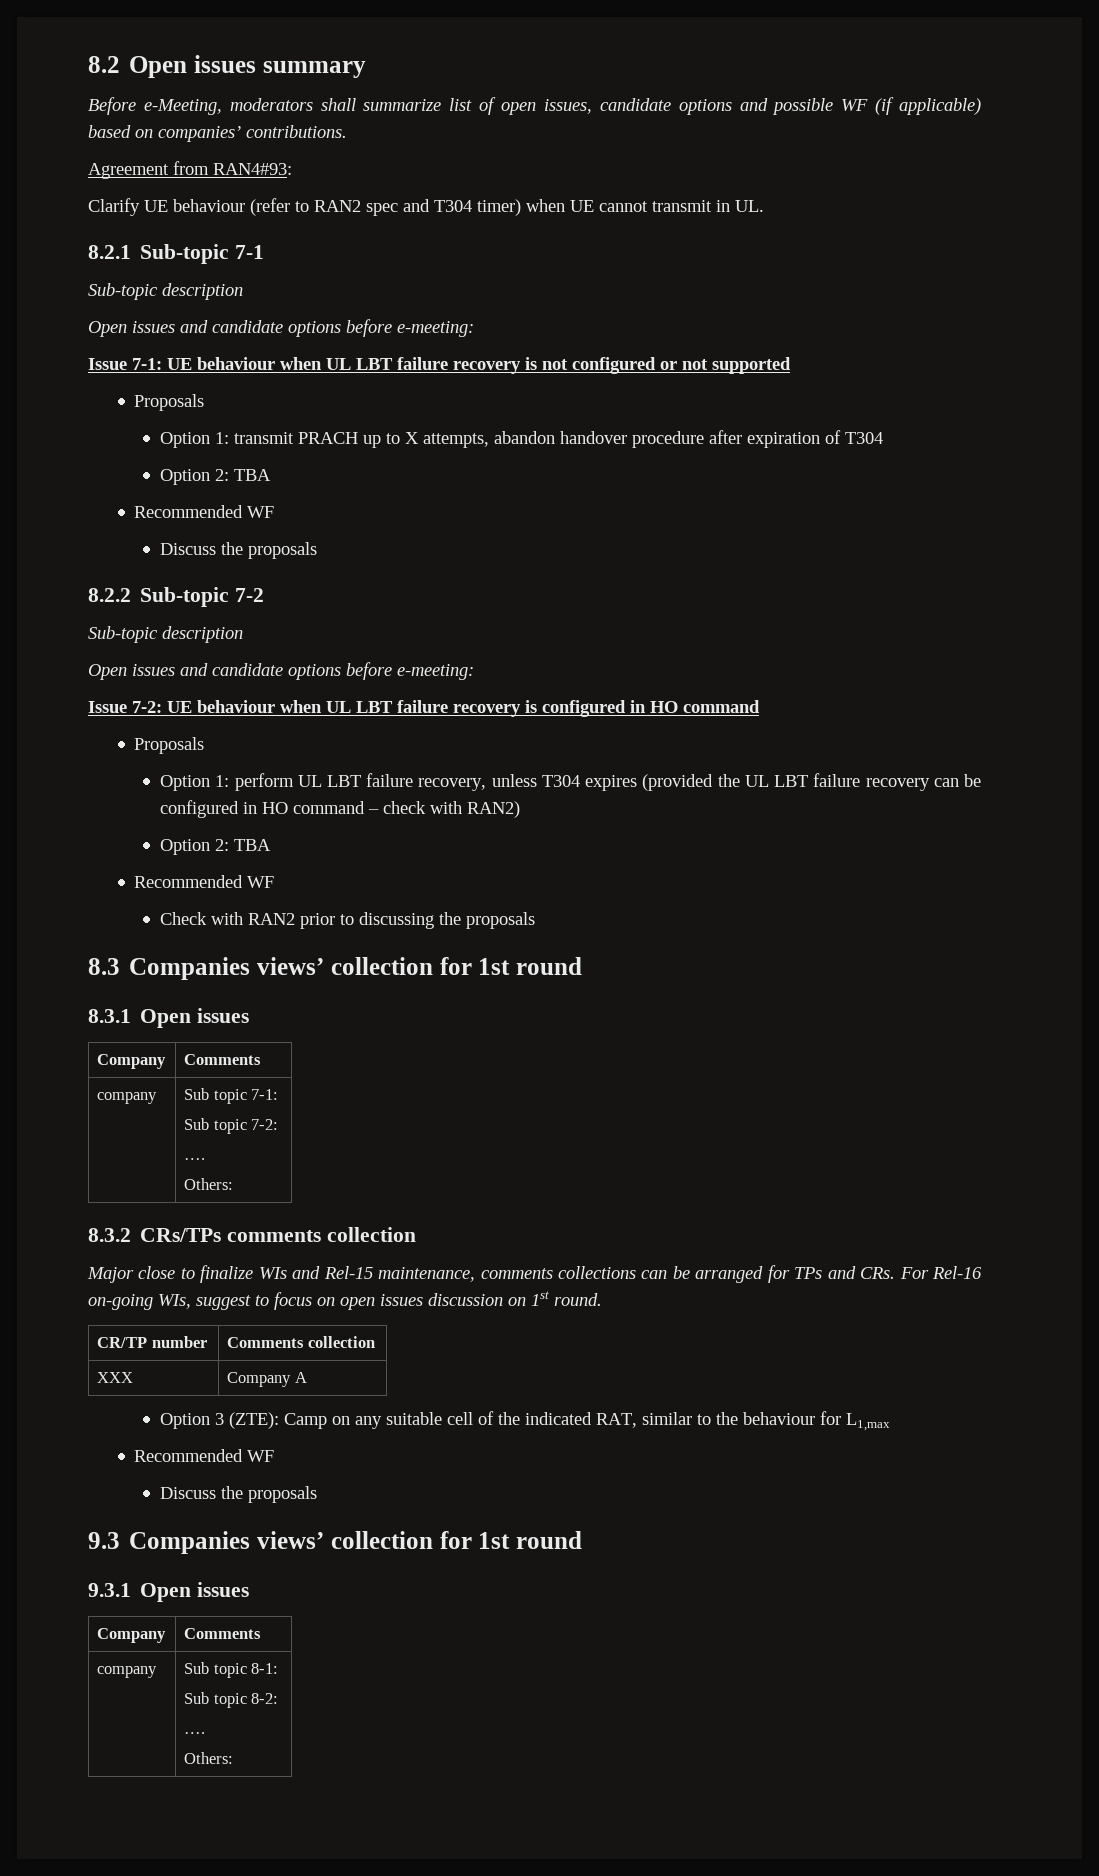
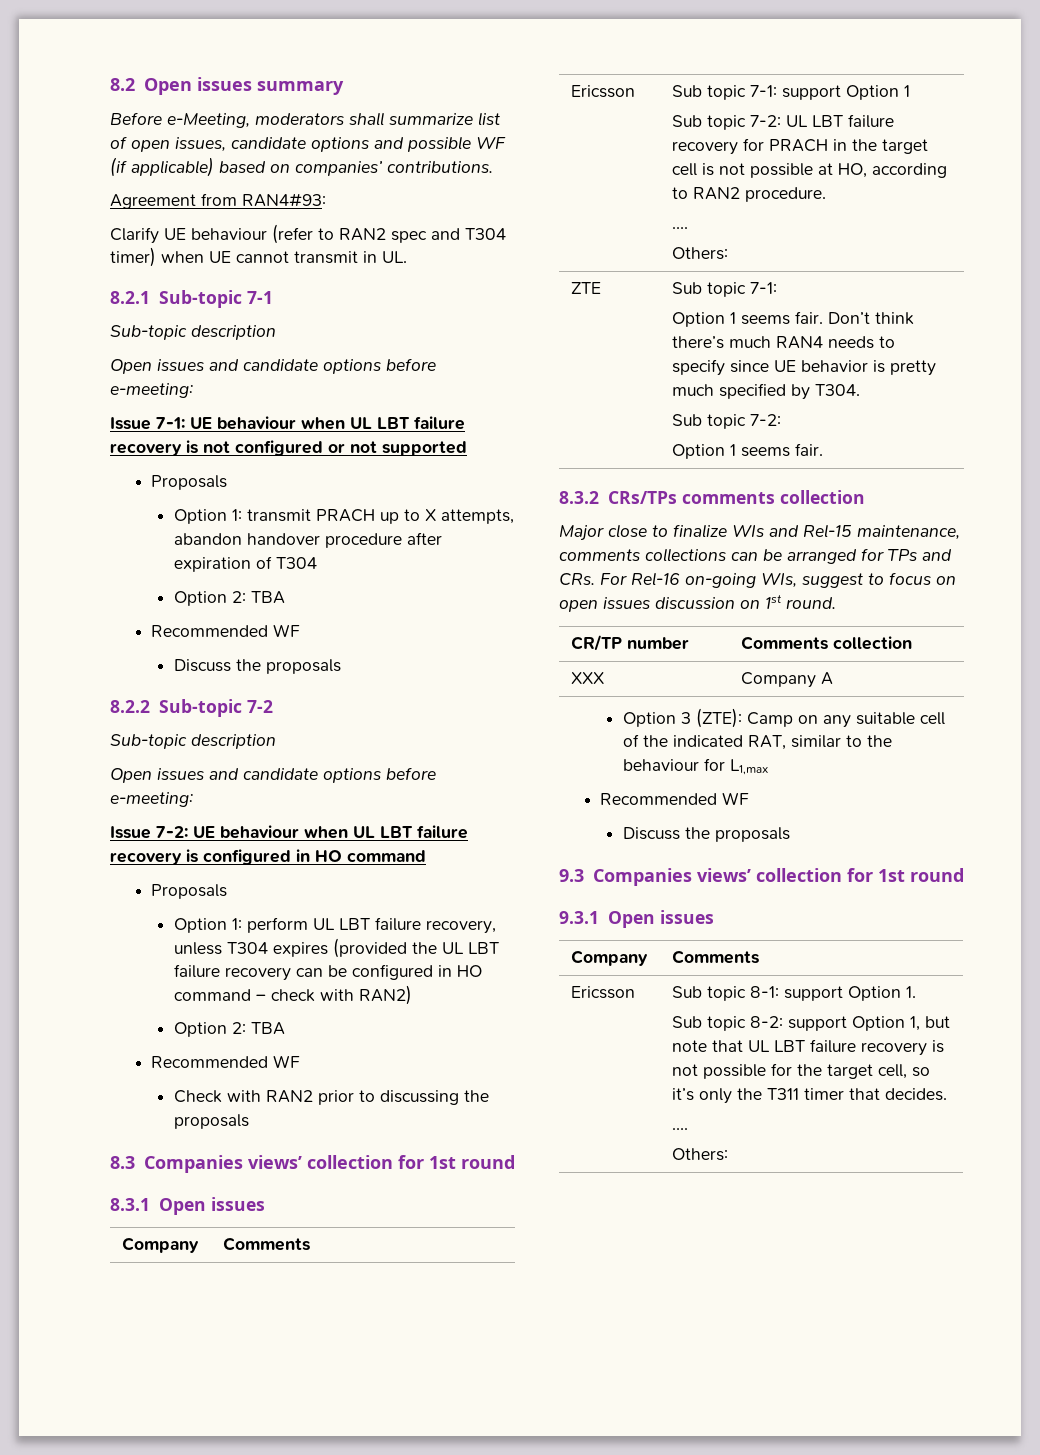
- company | Sub topic 7-1:
- Sub topic 7-2:
+ Ericsson | Sub topic 7-1: support Option 1
+ Sub topic 7-2: UL LBT failure recovery for PRACH in the target cell is not possible at HO, according to RAN2 procedure.
  ….
  Others:
+ ZTE | Sub topic 7-1:
+ Option 1 seems fair. Don’t think there’s much RAN4 needs to specify since UE behavior is pretty much specified by T304.
+ Sub topic 7-2:
+ Option 1 seems fair.
- company | Sub topic 8-1:
- Sub topic 8-2:
+ Ericsson | Sub topic 8-1: support Option 1.
+ Sub topic 8-2: support Option 1, but note that UL LBT failure recovery is not possible for the target cell, so it’s only the T311 timer that decides.

